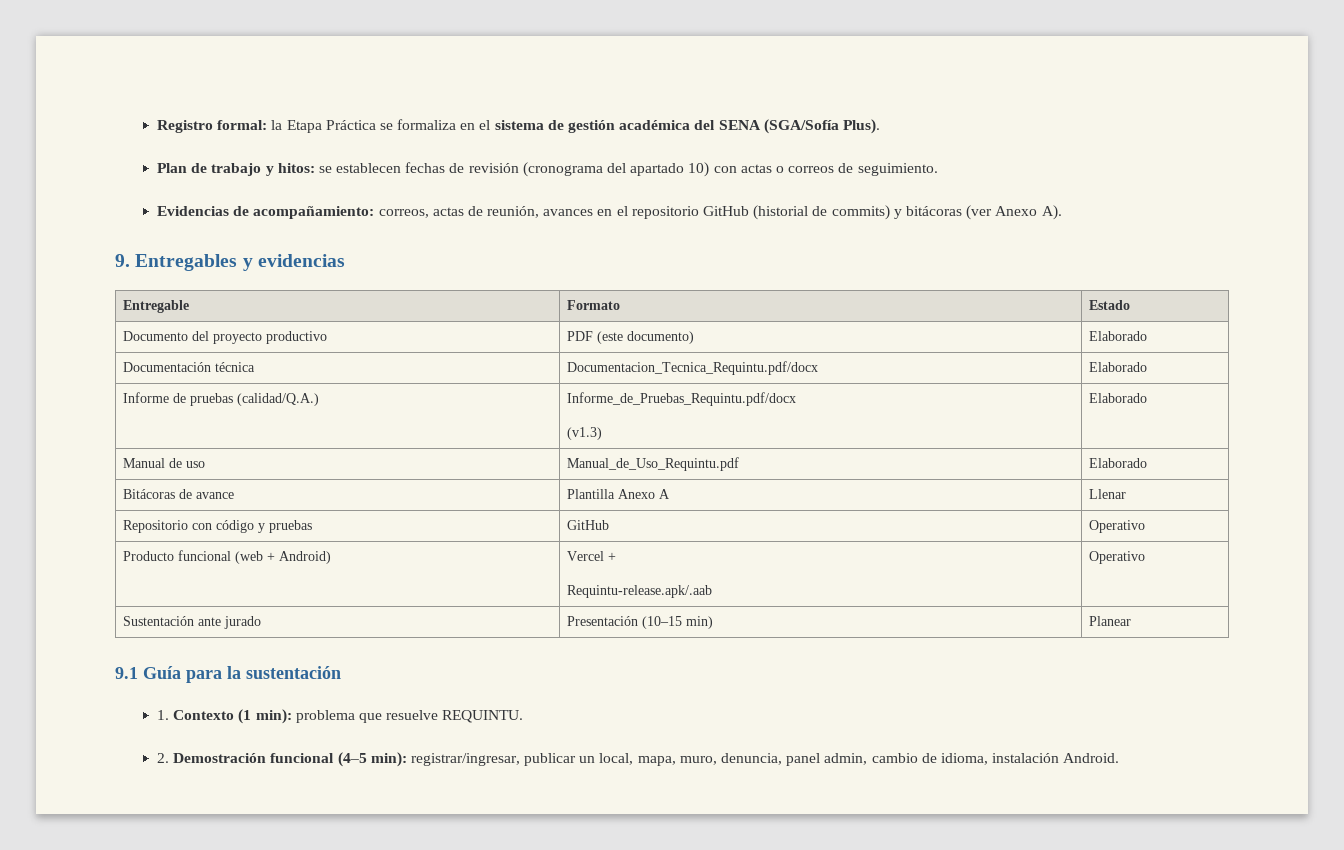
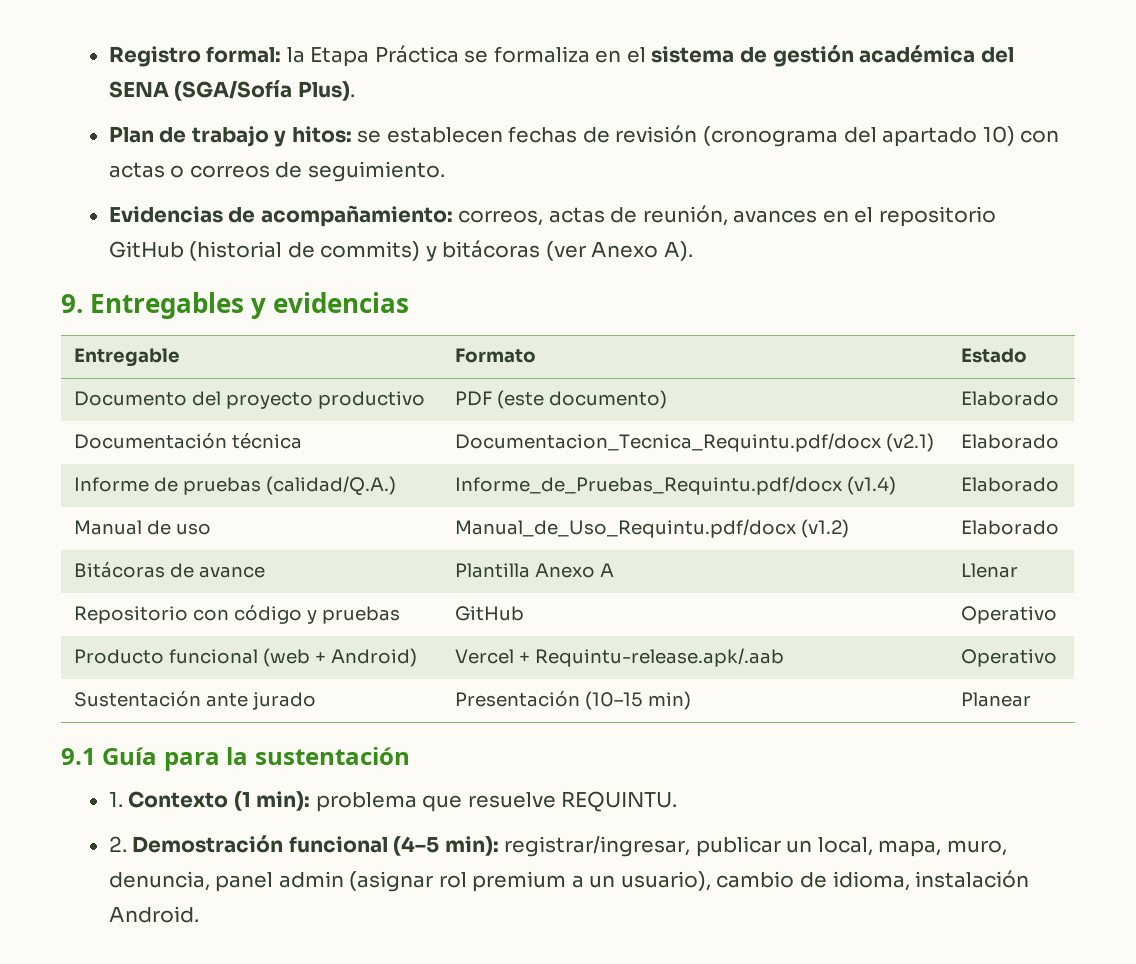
- Documentación técnica | Documentacion_Tecnica_Requintu.pdf/docx | Elaborado
+ Documentación técnica | Documentacion_Tecnica_Requintu.pdf/docx (v2.1) | Elaborado
- Informe de pruebas (calidad/Q.A.) | Informe_de_Pruebas_Requintu.pdf/docx
- (v1.3) | Elaborado
+ Informe de pruebas (calidad/Q.A.) | Informe_de_Pruebas_Requintu.pdf/docx (v1.4) | Elaborado
- Manual de uso | Manual_de_Uso_Requintu.pdf | Elaborado
+ Manual de uso | Manual_de_Uso_Requintu.pdf/docx (v1.2) | Elaborado
- Producto funcional (web + Android) | Vercel +
- Requintu-release.apk/.aab | Operativo
+ Producto funcional (web + Android) | Vercel + Requintu-release.apk/.aab | Operativo
- 2. Demostración funcional (4–5 min): registrar/ingresar, publicar un local, mapa, muro, denuncia, panel admin, cambio de idioma, instalación Android.
+ 2. Demostración funcional (4–5 min): registrar/ingresar, publicar un local, mapa, muro, denuncia, panel admin (asignar rol premium a un usuario), cambio de idioma, instalación Android.

